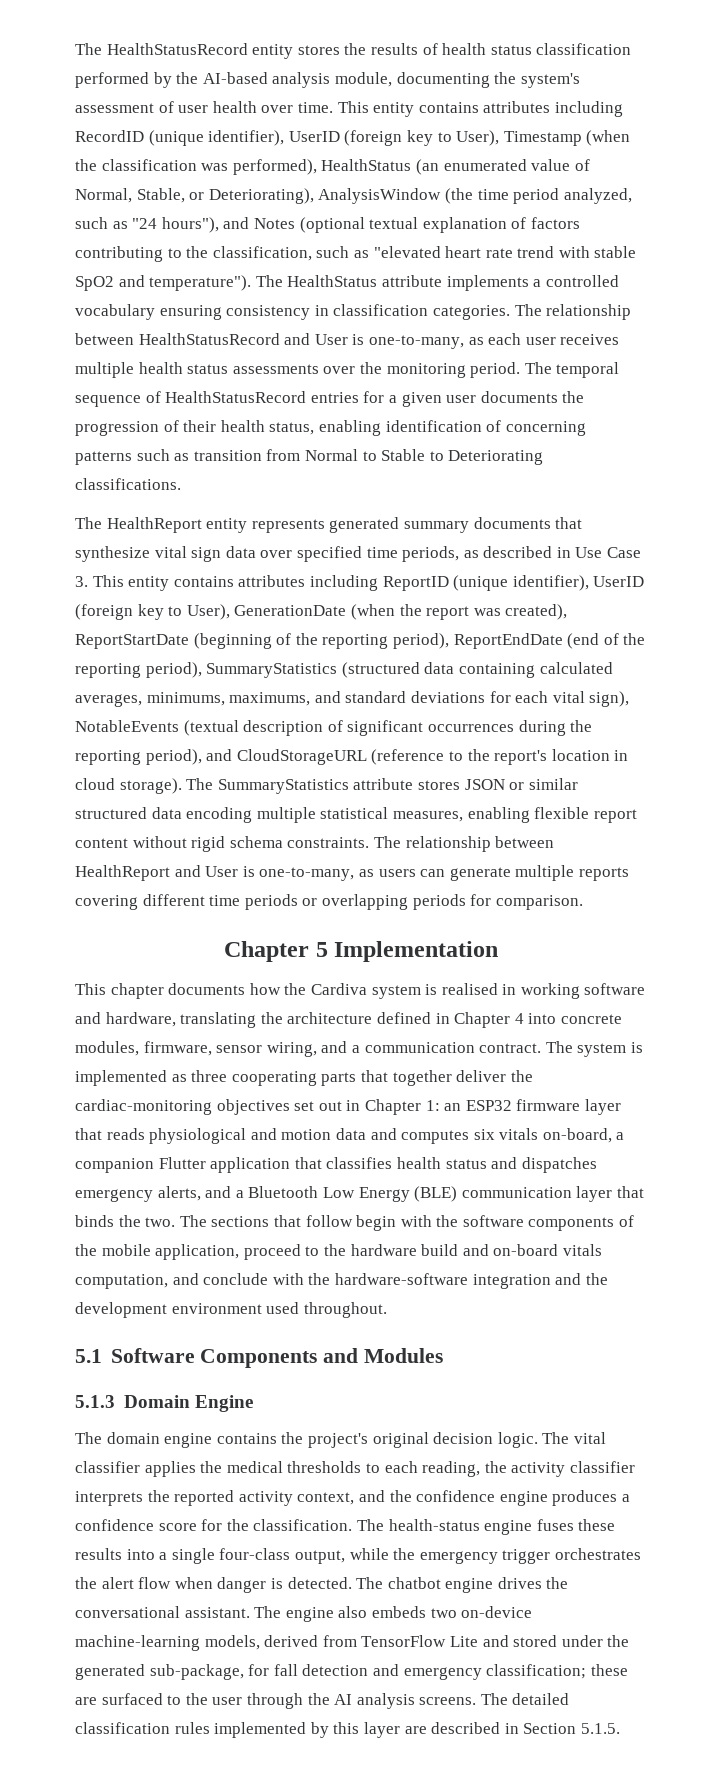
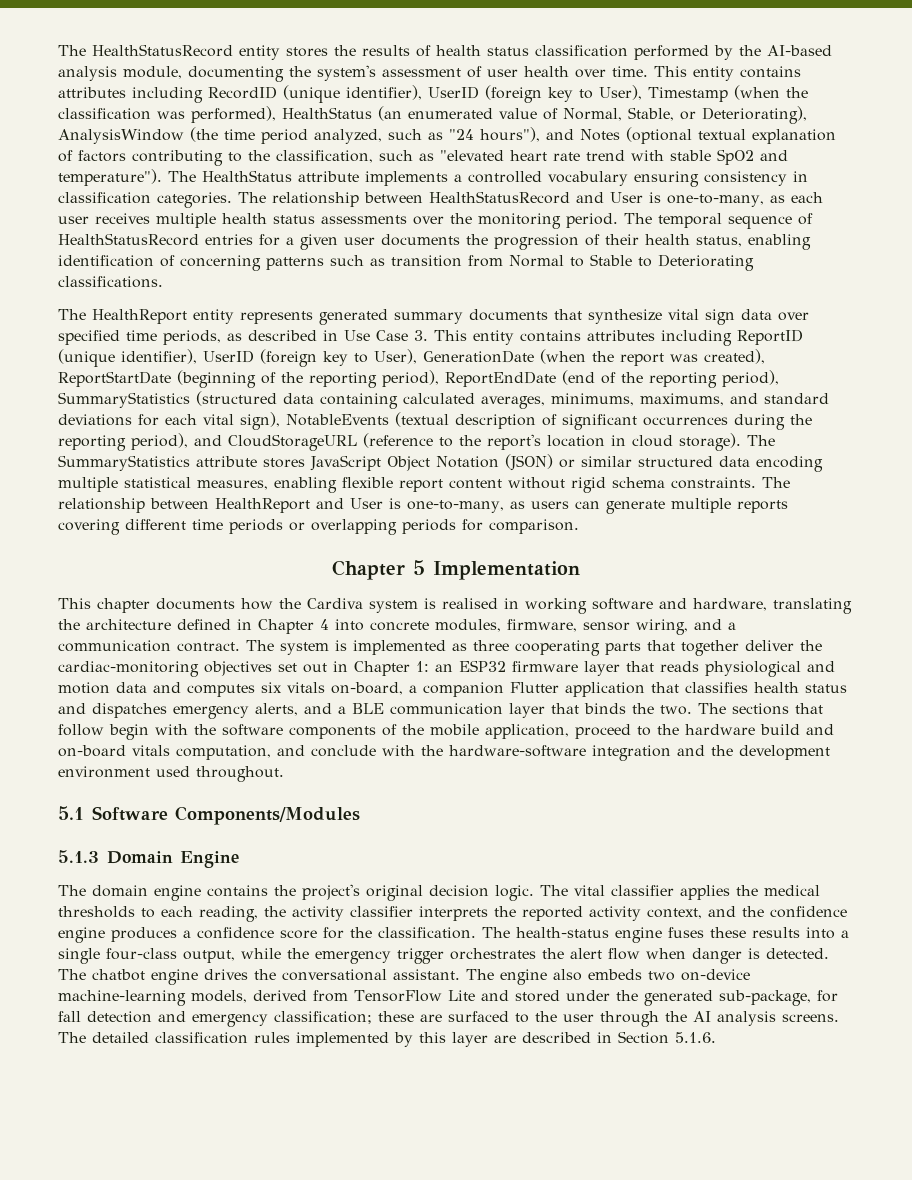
- The SummaryStatistics attribute stores JSON or similar structured data encoding multiple statistical measures, enabling flexible report content without rigid schema constraints.
+ The SummaryStatistics attribute stores JavaScript Object Notation (JSON) or similar structured data encoding multiple statistical measures, enabling flexible report content without rigid schema constraints.
- The system is implemented as three cooperating parts that together deliver the cardiac-monitoring objectives set out in Chapter 1: an ESP32 firmware layer that reads physiological and motion data and computes six vitals on-board, a companion Flutter application that classifies health status and dispatches emergency alerts, and a Bluetooth Low Energy (BLE) communication layer that binds the two.
+ The system is implemented as three cooperating parts that together deliver the cardiac-monitoring objectives set out in Chapter 1: an ESP32 firmware layer that reads physiological and motion data and computes six vitals on-board, a companion Flutter application that classifies health status and dispatches emergency alerts, and a BLE communication layer that binds the two.
- 5.1 Software Components and Modules
+ 5.1 Software Components/Modules
- The detailed classification rules implemented by this layer are described in Section 5.1.5.
+ The detailed classification rules implemented by this layer are described in Section 5.1.6.

